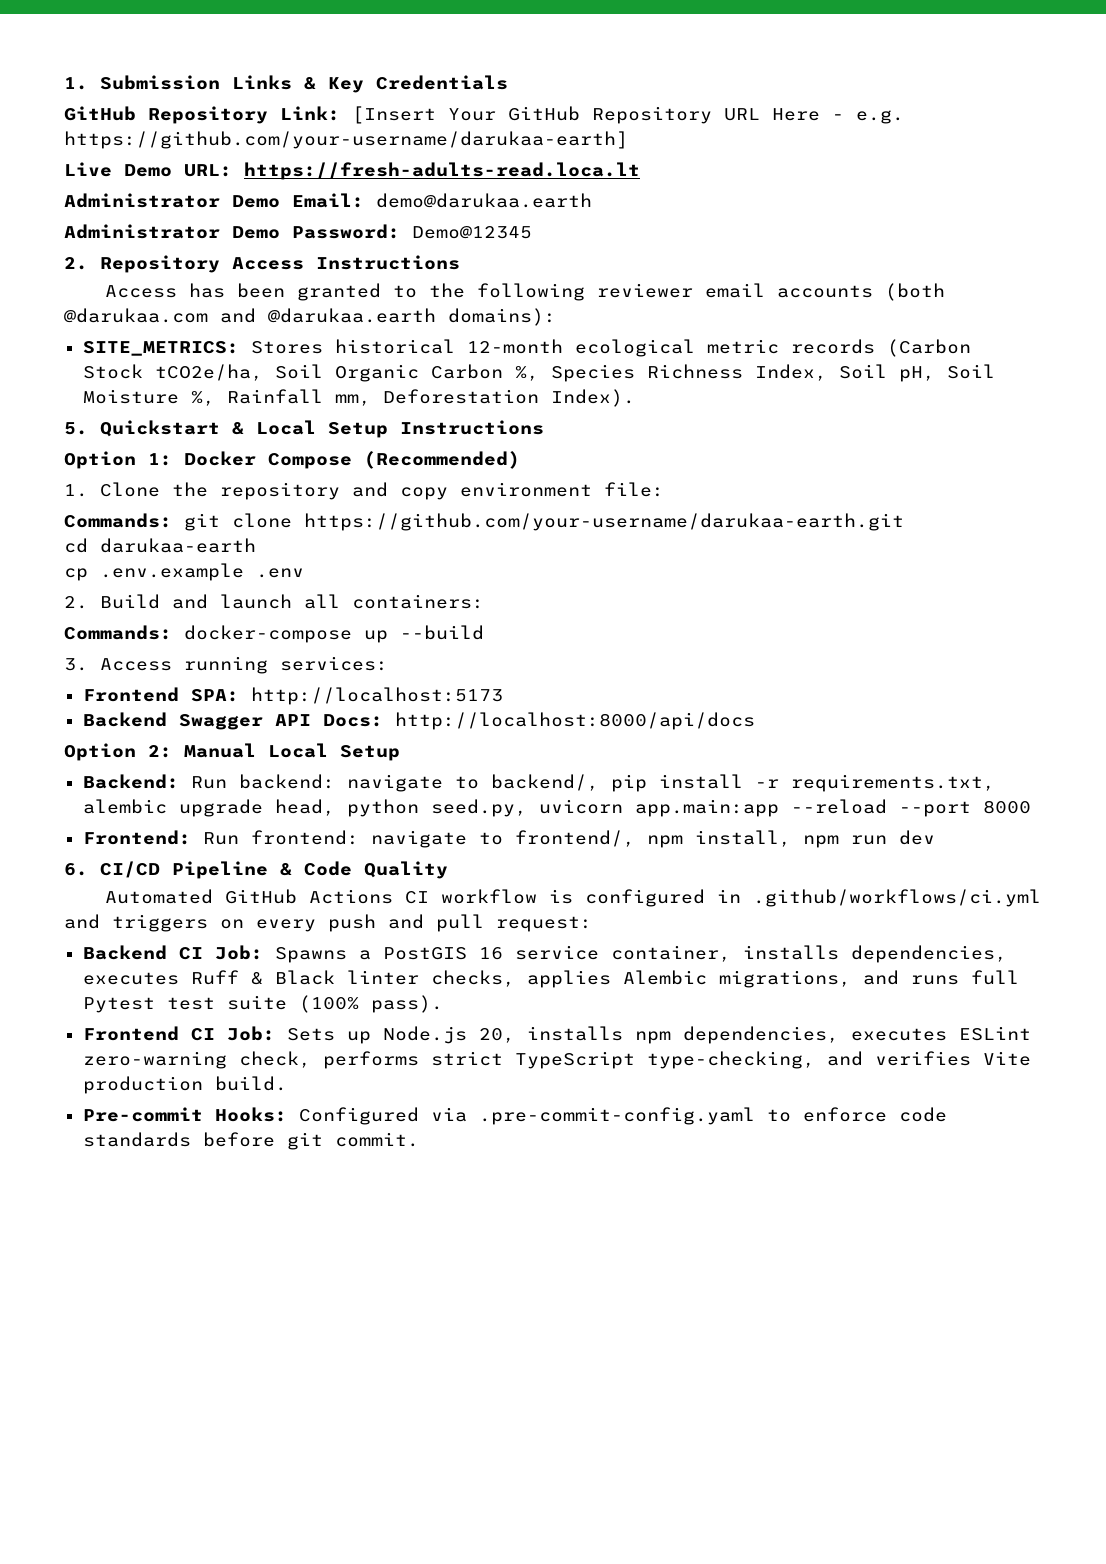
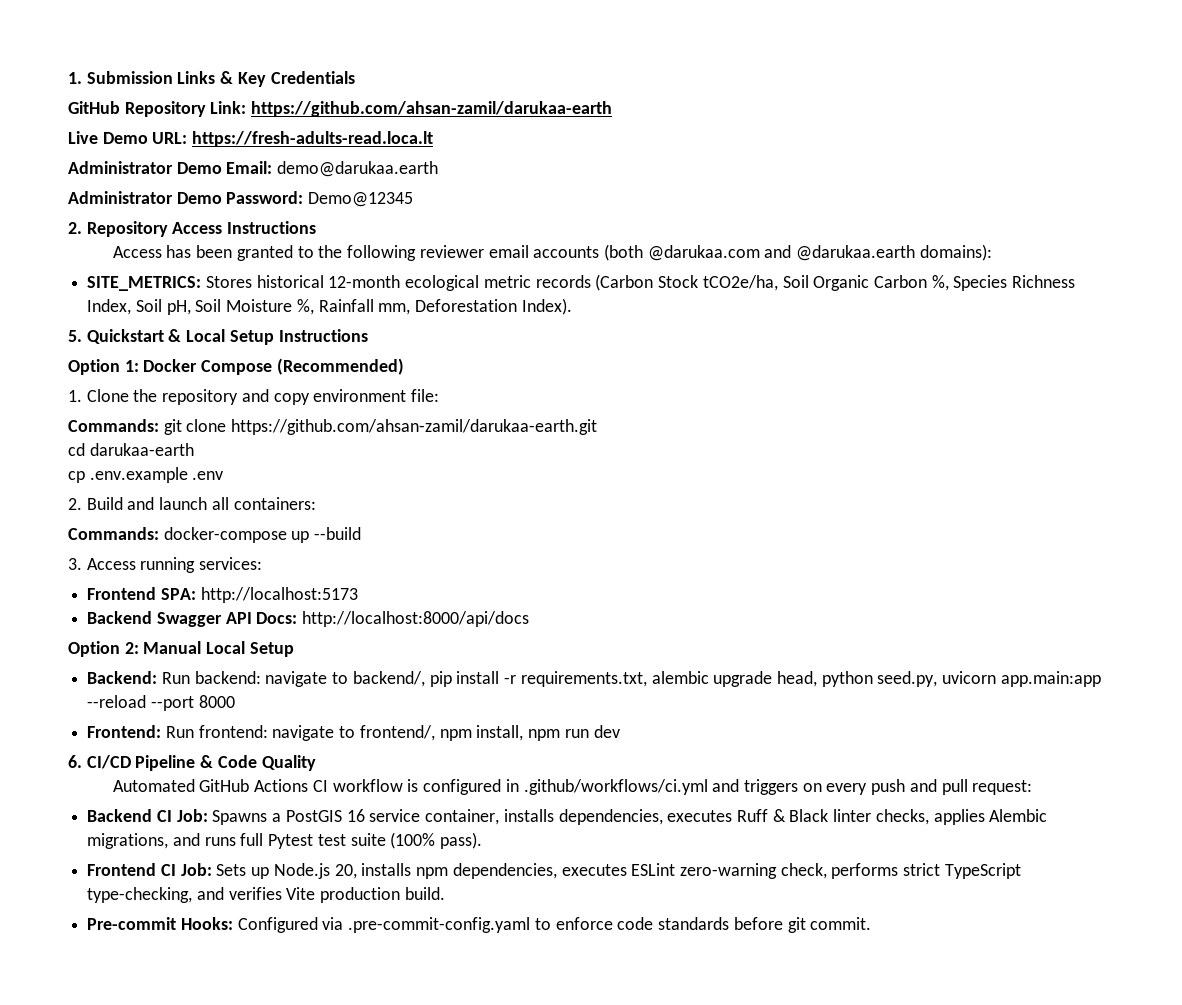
- GitHub Repository Link: [Insert Your GitHub Repository URL Here - e.g. https://github.com/your-username/darukaa-earth]
+ GitHub Repository Link: https://github.com/ahsan-zamil/darukaa-earth
- Commands: git clone https://github.com/your-username/darukaa-earth.git
+ Commands: git clone https://github.com/ahsan-zamil/darukaa-earth.git

